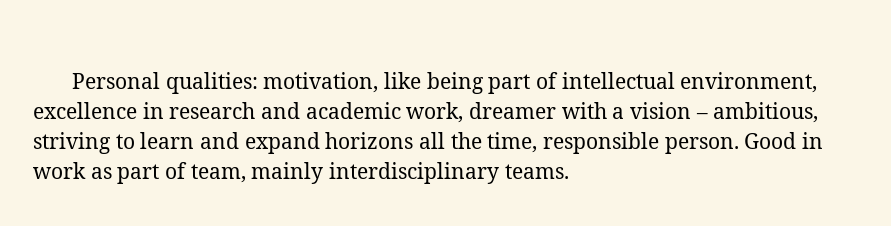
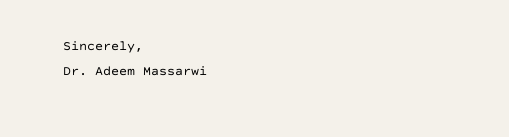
- Personal qualities: motivation, like being part of intellectual environment, excellence in research and academic work, dreamer with a vision – ambitious, striving to learn and expand horizons all the time, responsible person. Good in work as part of team, mainly interdisciplinary teams.
+ Sincerely,
+ Dr. Adeem Massarwi

